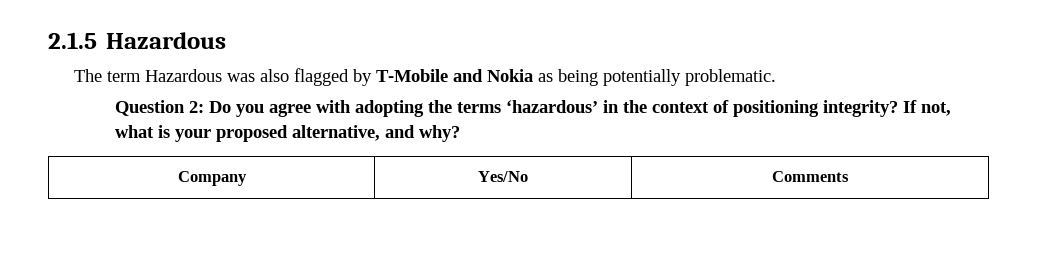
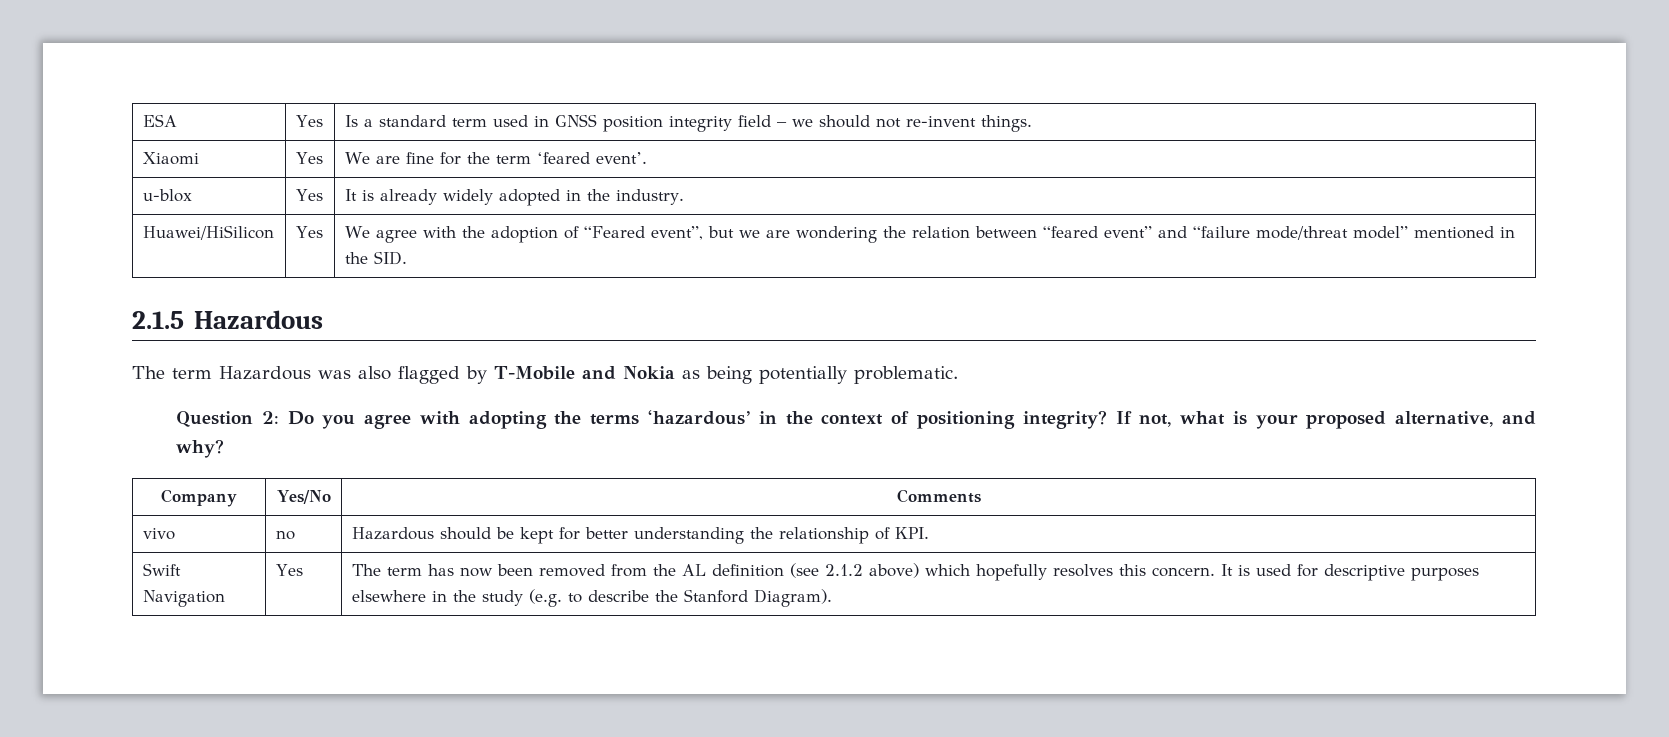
+ ESA | Yes | Is a standard term used in GNSS position integrity field – we should not re-invent things.
+ Xiaomi | Yes | We are fine for the term ‘feared event’.
+ u-blox | Yes | It is already widely adopted in the industry.
+ Huawei/HiSilicon | Yes | We agree with the adoption of “Feared event”, but we are wondering the relation between “feared event” and “failure mode/threat model” mentioned in the SID.
+ vivo | no | Hazardous should be kept for better understanding the relationship of KPI.
+ Swift Navigation | Yes | The term has now been removed from the AL definition (see 2.1.2 above) which hopefully resolves this concern. It is used for descriptive purposes elsewhere in the study (e.g. to describe the Stanford Diagram).

